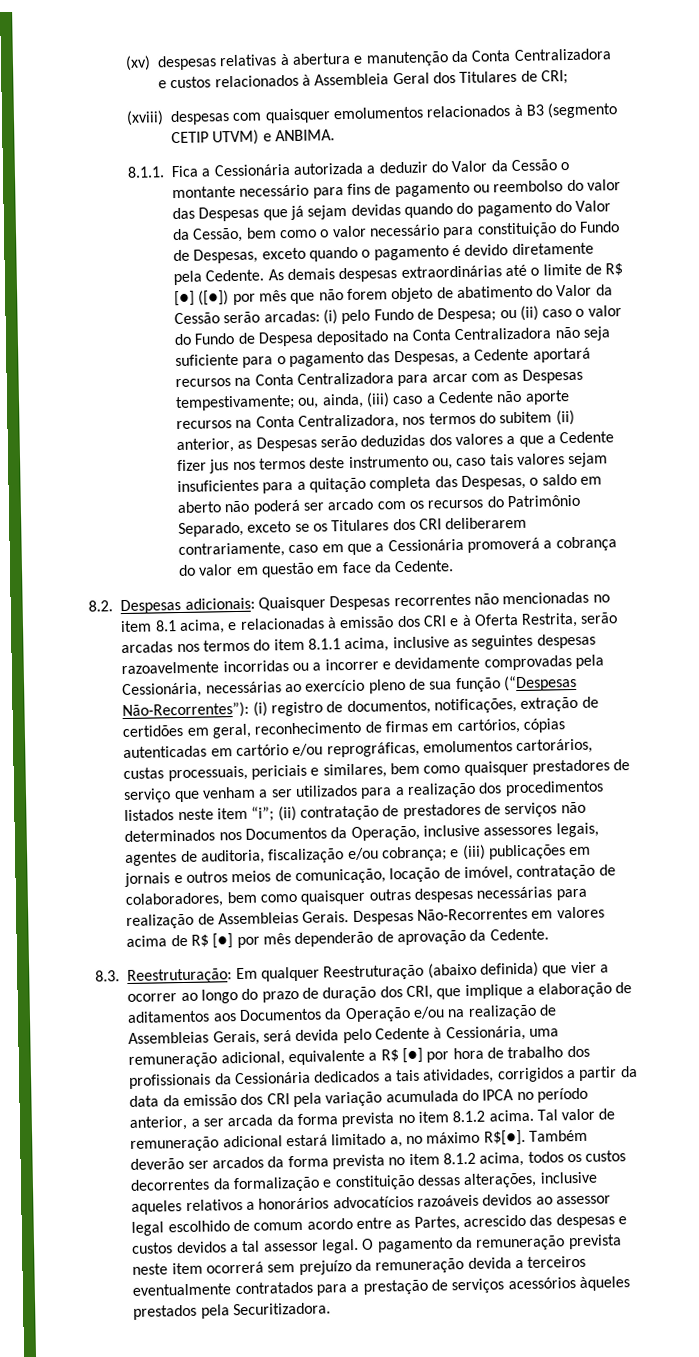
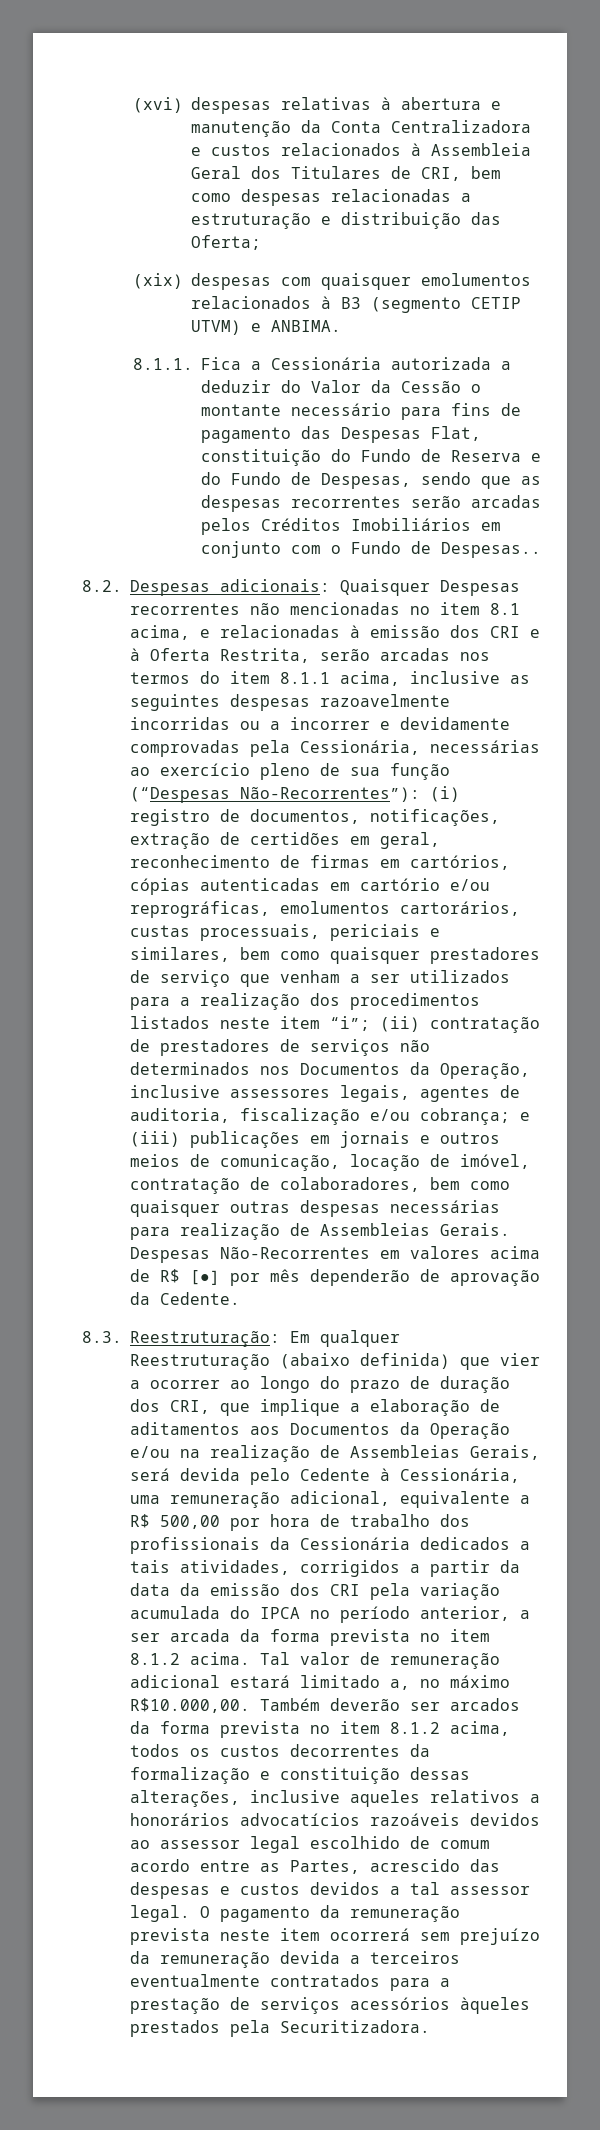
- (xv) despesas relativas à abertura e manutenção da Conta Centralizadora e custos relacionados à Assembleia Geral dos Titulares de CRI;
- (xviii) despesas com quaisquer emolumentos relacionados à B3 (segmento CETIP UTVM) e ANBIMA.
+ (xvi) despesas relativas à abertura e manutenção da Conta Centralizadora e custos relacionados à Assembleia Geral dos Titulares de CRI, bem como despesas relacionadas a estruturação e distribuição das Oferta;
+ (xix) despesas com quaisquer emolumentos relacionados à B3 (segmento CETIP UTVM) e ANBIMA.
- 8.1.1. Fica a Cessionária autorizada a deduzir do Valor da Cessão o montante necessário para fins de pagamento ou reembolso do valor das Despesas que já sejam devidas quando do pagamento do Valor da Cessão, bem como o valor necessário para constituição do Fundo de Despesas, exceto quando o pagamento é devido diretamente pela Cedente. As demais despesas extraordinárias até o limite de R$ [●] ([●]) por mês que não forem objeto de abatimento do Valor da Cessão serão arcadas: (i) pelo Fundo de Despesa; ou (ii) caso o valor do Fundo de Despesa depositado na Conta Centralizadora não seja suficiente para o pagamento das Despesas, a Cedente aportará recursos na Conta Centralizadora para arcar com as Despesas tempestivamente; ou, ainda, (iii) caso a Cedente não aporte recursos na Conta Centralizadora, nos termos do subitem (ii) anterior, as Despesas serão deduzidas dos valores a que a Cedente fizer jus nos termos deste instrumento ou, caso tais valores sejam insuficientes para a quitação completa das Despesas, o saldo em aberto não poderá ser arcado com os recursos do Patrimônio Separado, exceto se os Titulares dos CRI deliberarem contrariamente, caso em que a Cessionária promoverá a cobrança do valor em questão em face da Cedente.
+ 8.1.1. Fica a Cessionária autorizada a deduzir do Valor da Cessão o montante necessário para fins de pagamento das Despesas Flat, constituição do Fundo de Reserva e do Fundo de Despesas, sendo que as despesas recorrentes serão arcadas pelos Créditos Imobiliários em conjunto com o Fundo de Despesas..
- Em qualquer Reestruturação (abaixo definida) que vier a ocorrer ao longo do prazo de duração dos CRI, que implique a elaboração de aditamentos aos Documentos da Operação e/ou na realização de Assembleias Gerais, será devida pelo Cedente à Cessionária, uma remuneração adicional, equivalente a R$ [●] por hora de trabalho dos profissionais da Cessionária dedicados a tais atividades, corrigidos a partir da data da emissão dos CRI pela variação acumulada do IPCA no período anterior, a ser arcada da forma prevista no item 8.1.2 acima.
+ Em qualquer Reestruturação (abaixo definida) que vier a ocorrer ao longo do prazo de duração dos CRI, que implique a elaboração de aditamentos aos Documentos da Operação e/ou na realização de Assembleias Gerais, será devida pelo Cedente à Cessionária, uma remuneração adicional, equivalente a R$ 500,00 por hora de trabalho dos profissionais da Cessionária dedicados a tais atividades, corrigidos a partir da data da emissão dos CRI pela variação acumulada do IPCA no período anterior, a ser arcada da forma prevista no item 8.1.2 acima.
- Tal valor de remuneração adicional estará limitado a, no máximo R$[●]. Também deverão ser arcados da forma prevista no item 8.1.2 acima, todos os custos decorrentes da formalização e constituição dessas alterações, inclusive aqueles relativos a honorários advocatícios razoáveis devidos ao assessor legal escolhido de comum acordo entre as Partes, acrescido das despesas e custos devidos a tal assessor legal.
+ Tal valor de remuneração adicional estará limitado a, no máximo R$10.000,00. Também deverão ser arcados da forma prevista no item 8.1.2 acima, todos os custos decorrentes da formalização e constituição dessas alterações, inclusive aqueles relativos a honorários advocatícios razoáveis devidos ao assessor legal escolhido de comum acordo entre as Partes, acrescido das despesas e custos devidos a tal assessor legal.

